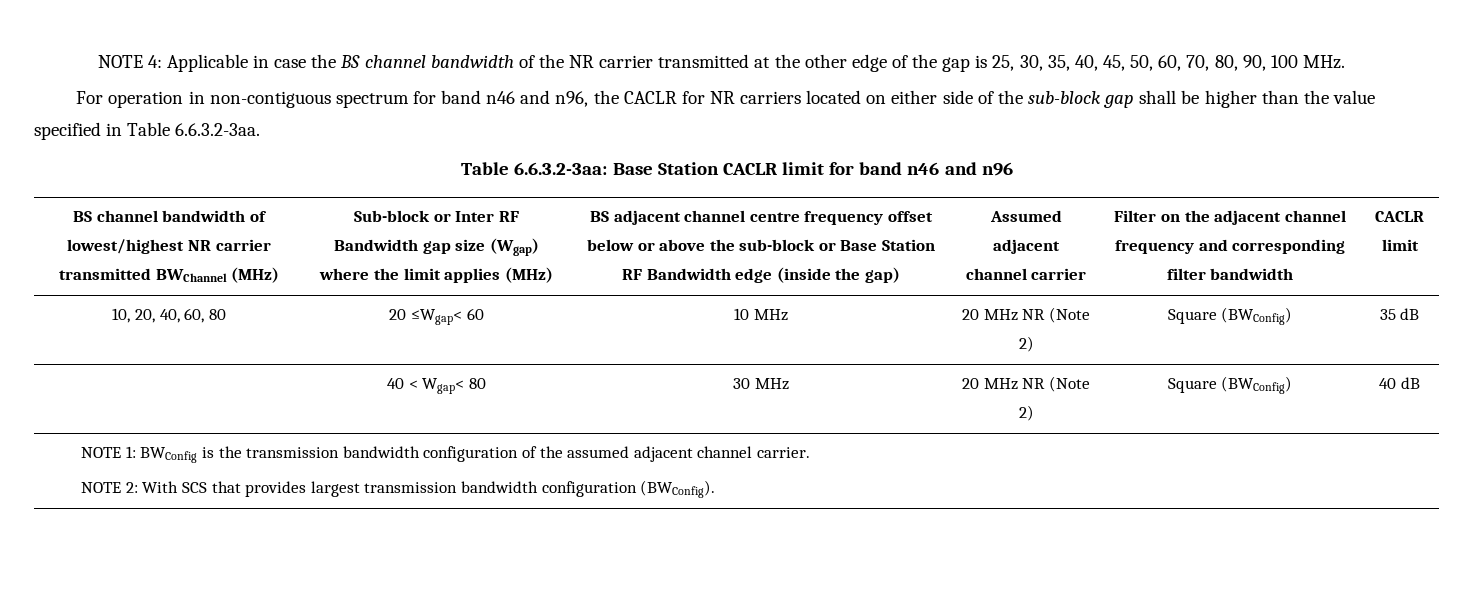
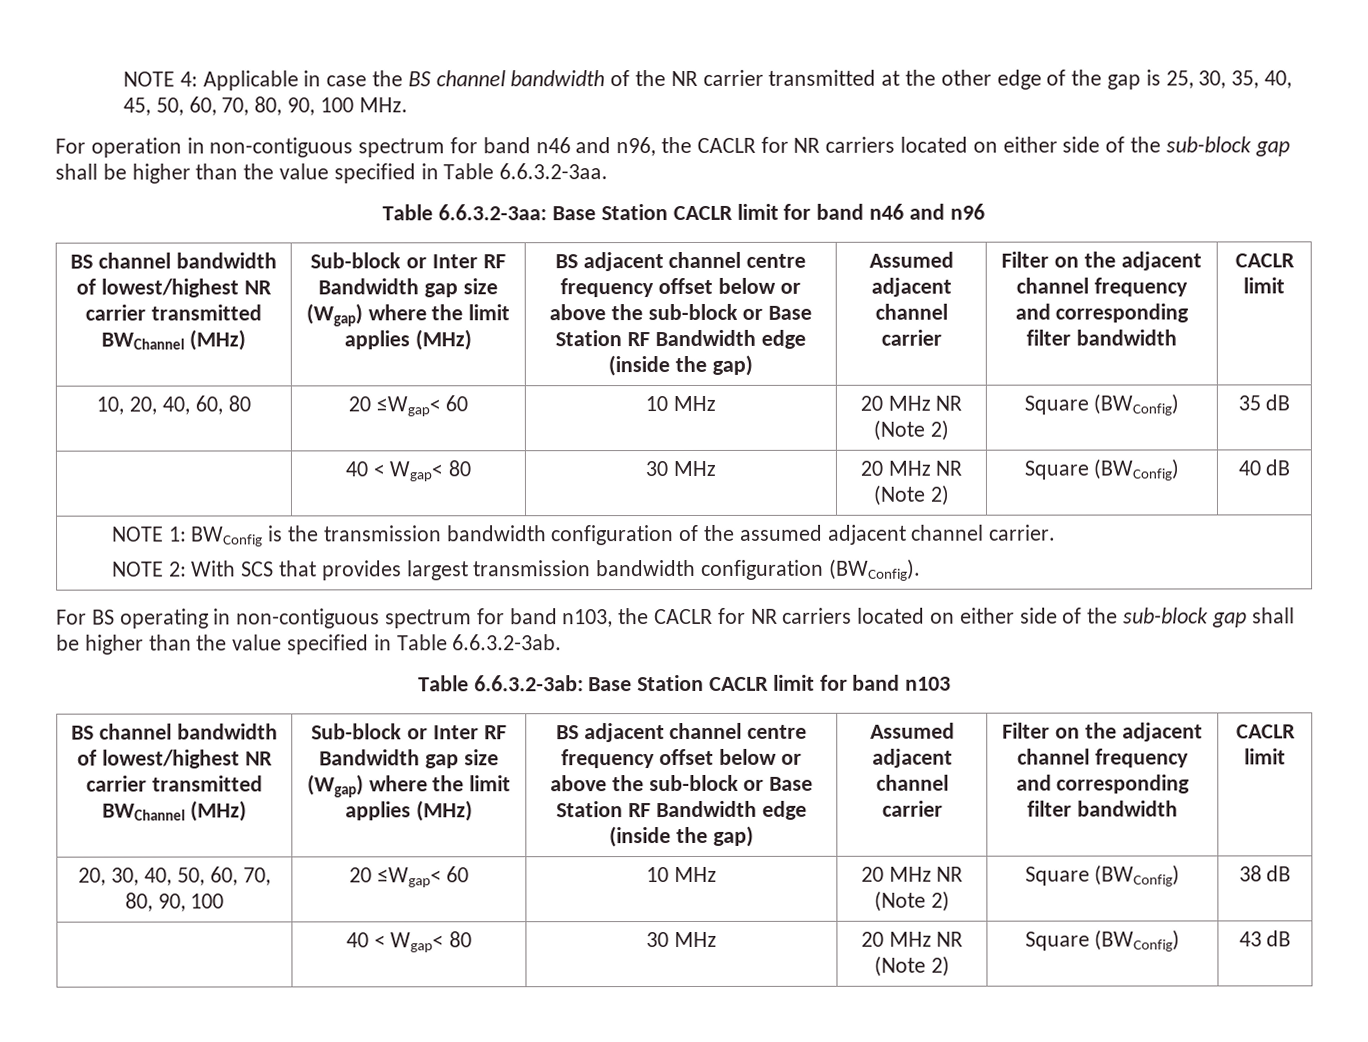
+ For BS operating in non-contiguous spectrum for band n103, the CACLR for NR carriers located on either side of the sub-block gap shall be higher than the value specified in Table 6.6.3.2-3ab.
+ Table 6.6.3.2-3ab: Base Station CACLR limit for band n103
+ BS channel bandwidth of lowest/highest NR carrier transmitted BWChannel (MHz) | Sub-block or Inter RF Bandwidth gap size (Wgap) where the limit applies (MHz) | BS adjacent channel centre frequency offset below or above the sub-block or Base Station RF Bandwidth edge (inside the gap) | Assumed adjacent channel carrier | Filter on the adjacent channel frequency and corresponding filter bandwidth | CACLR limit
+ 20, 30, 40, 50, 60, 70, 80, 90, 100 | 20 ≤Wgap< 60 | 10 MHz | 20 MHz NR (Note 2) | Square (BWConfig) | 38 dB
+ | 40 < Wgap< 80 | 30 MHz | 20 MHz NR (Note 2) | Square (BWConfig) | 43 dB

